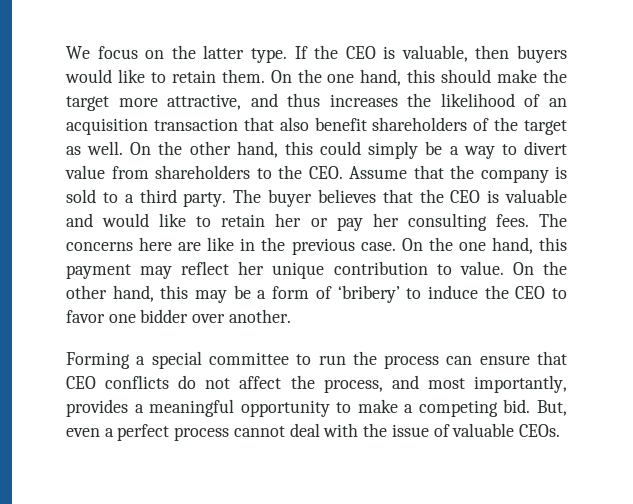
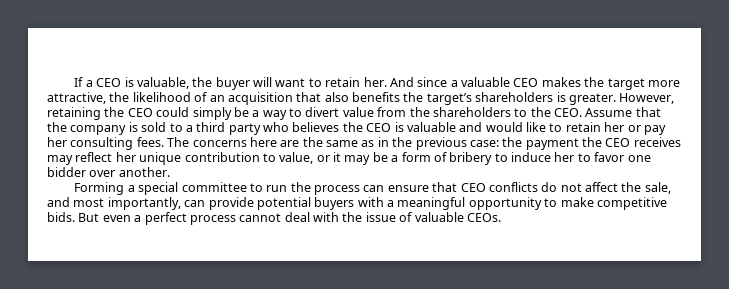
- We focus on the latter type. If the CEO is valuable, then buyers would like to retain them. On the one hand, this should make the target more attractive, and thus increases the likelihood of an acquisition transaction that also benefit shareholders of the target as well. On the other hand, this could simply be a way to divert value from shareholders to the CEO. Assume that the company is sold to a third party. The buyer believes that the CEO is valuable and would like to retain her or pay her consulting fees.
+ If a CEO is valuable, the buyer will want to retain her. And since a valuable CEO makes the target more attractive, the likelihood of an acquisition that also benefits the target’s shareholders is greater. However, retaining the CEO could simply be a way to divert value from the shareholders to the CEO. Assume that the company is sold to a third party who believes the CEO is valuable and would like to retain her or pay her consulting fees.
- The concerns here are like in the previous case. On the one hand, this payment may reflect her unique contribution to value. On the other hand, this may be a form of ‘bribery’ to induce the CEO to favor one bidder over another.
+ The concerns here are the same as in the previous case: the payment the CEO receives may reflect her unique contribution to value, or it may be a form of bribery to induce her to favor one bidder over another.
- Forming a special committee to run the process can ensure that CEO conflicts do not affect the process, and most importantly, provides a meaningful opportunity to make a competing bid. But, even a perfect process cannot deal with the issue of valuable CEOs.
+ Forming a special committee to run the process can ensure that CEO conflicts do not affect the sale, and most importantly, can provide potential buyers with a meaningful opportunity to make competitive bids. But even a perfect process cannot deal with the issue of valuable CEOs.

